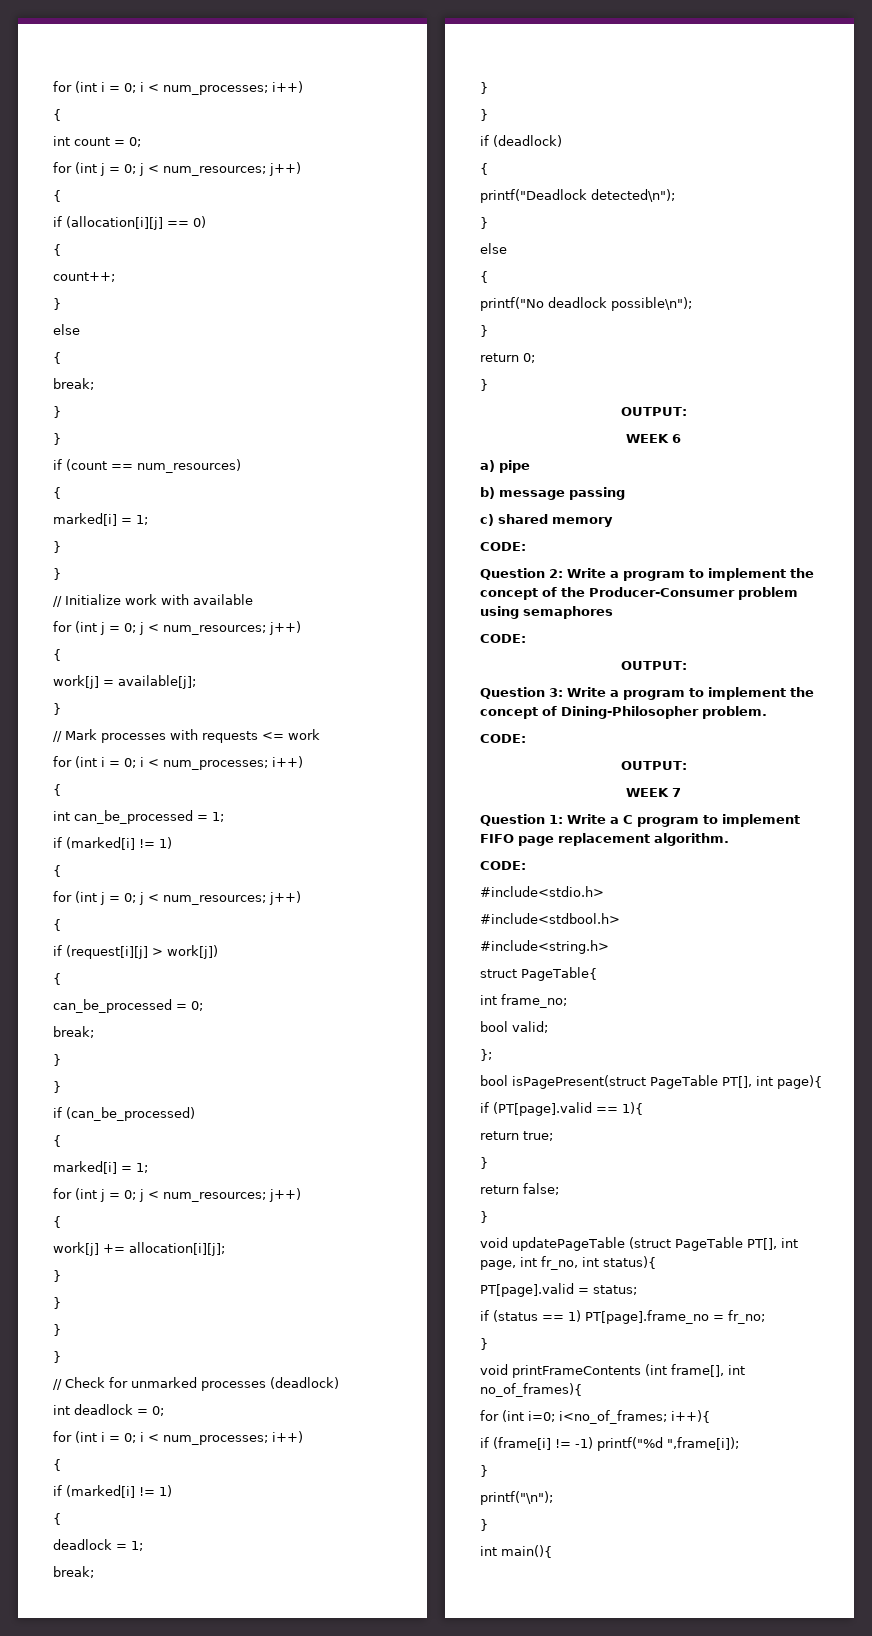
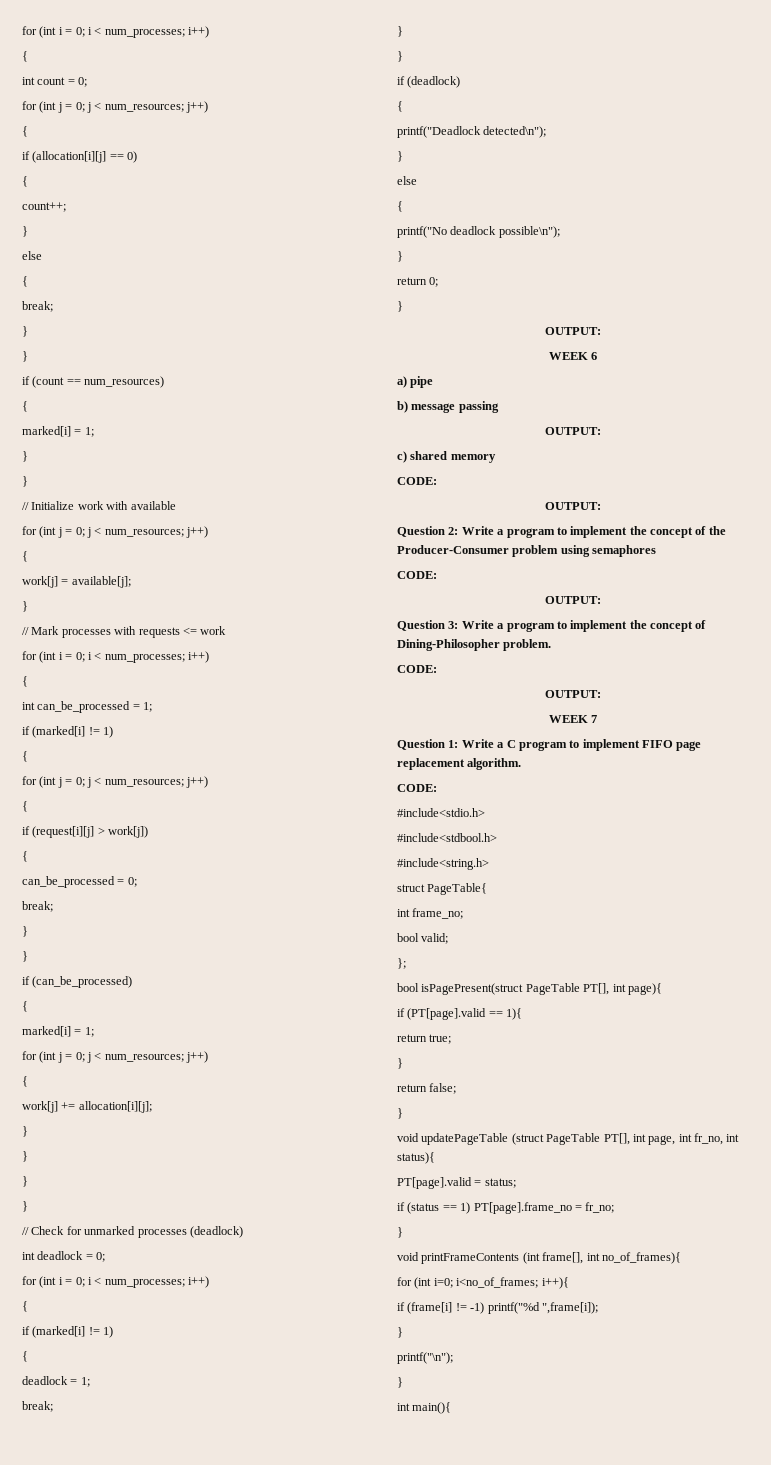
  b) message passing
+ OUTPUT:
  c) shared memory
  CODE:
+ OUTPUT:

